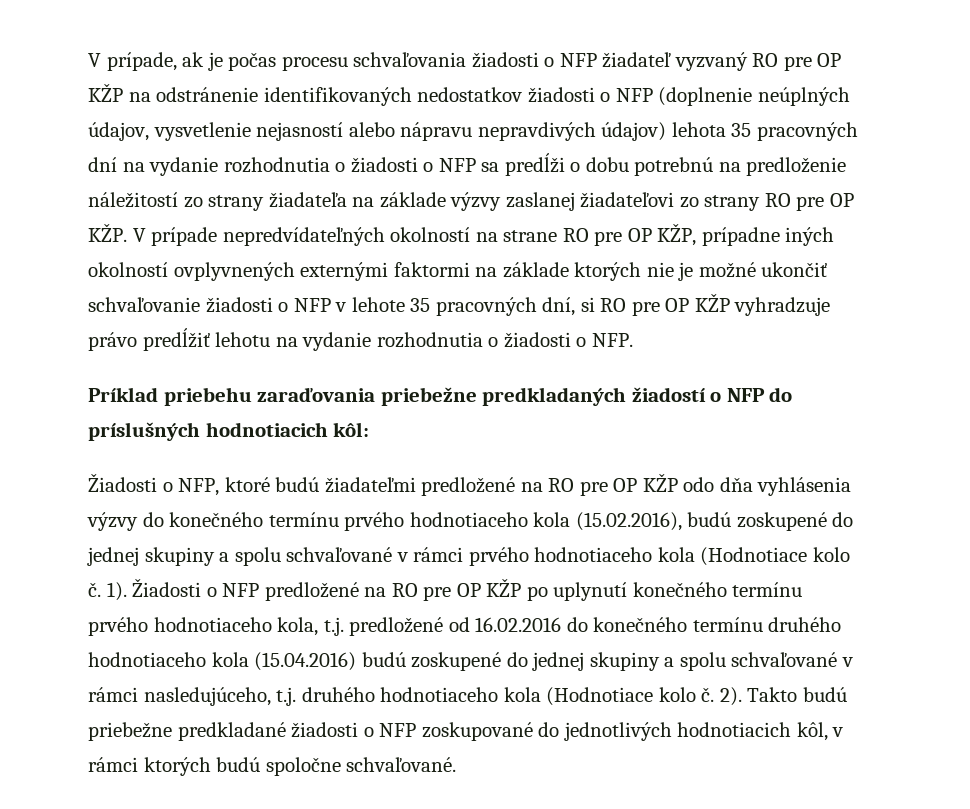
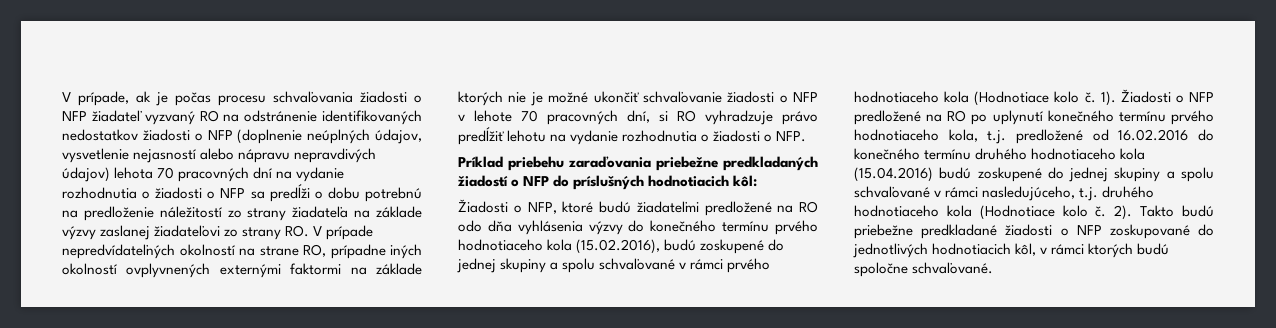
- V prípade, ak je počas procesu schvaľovania žiadosti o NFP žiadateľ vyzvaný RO pre OP KŽP na odstránenie identifikovaných nedostatkov žiadosti o NFP (doplnenie neúplných údajov, vysvetlenie nejasností alebo nápravu nepravdivých údajov) lehota 35 pracovných dní na vydanie rozhodnutia o žiadosti o NFP sa predĺži o dobu potrebnú na predloženie náležitostí zo strany žiadateľa na základe výzvy zaslanej žiadateľovi zo strany RO pre OP KŽP. V prípade nepredvídateľných okolností na strane RO pre OP KŽP, prípadne iných okolností ovplyvnených externými faktormi na základe ktorých nie je možné ukončiť schvaľovanie žiadosti o NFP v lehote 35 pracovných dní, si RO pre OP KŽP vyhradzuje právo predĺžiť lehotu na vydanie rozhodnutia o žiadosti o NFP.
+ V prípade, ak je počas procesu schvaľovania žiadosti o NFP žiadateľ vyzvaný RO na odstránenie identifikovaných nedostatkov žiadosti o NFP (doplnenie neúplných údajov, vysvetlenie nejasností alebo nápravu nepravdivých údajov) lehota 70 pracovných dní na vydanie rozhodnutia o žiadosti o NFP sa predĺži o dobu potrebnú na predloženie náležitostí zo strany žiadateľa na základe výzvy zaslanej žiadateľovi zo strany RO. V prípade nepredvídateľných okolností na strane RO, prípadne iných okolností ovplyvnených externými faktormi na základe ktorých nie je možné ukončiť schvaľovanie žiadosti o NFP v lehote 70 pracovných dní, si RO vyhradzuje právo predĺžiť lehotu na vydanie rozhodnutia o žiadosti o NFP.
- Žiadosti o NFP, ktoré budú žiadateľmi predložené na RO pre OP KŽP odo dňa vyhlásenia výzvy do konečného termínu prvého hodnotiaceho kola (15.02.2016), budú zoskupené do jednej skupiny a spolu schvaľované v rámci prvého hodnotiaceho kola (Hodnotiace kolo č.
+ Žiadosti o NFP, ktoré budú žiadateľmi predložené na RO odo dňa vyhlásenia výzvy do konečného termínu prvého hodnotiaceho kola (15.02.2016), budú zoskupené do jednej skupiny a spolu schvaľované v rámci prvého hodnotiaceho kola (Hodnotiace kolo č.
- Žiadosti o NFP predložené na RO pre OP KŽP po uplynutí konečného termínu prvého hodnotiaceho kola, t.j. predložené od 16.02.2016 do konečného termínu druhého hodnotiaceho kola (15.04.2016) budú zoskupené do jednej skupiny a spolu schvaľované v rámci nasledujúceho, t.j. druhého hodnotiaceho kola (Hodnotiace kolo č.
+ Žiadosti o NFP predložené na RO po uplynutí konečného termínu prvého hodnotiaceho kola, t.j. predložené od 16.02.2016 do konečného termínu druhého hodnotiaceho kola (15.04.2016) budú zoskupené do jednej skupiny a spolu schvaľované v rámci nasledujúceho, t.j. druhého hodnotiaceho kola (Hodnotiace kolo č.

